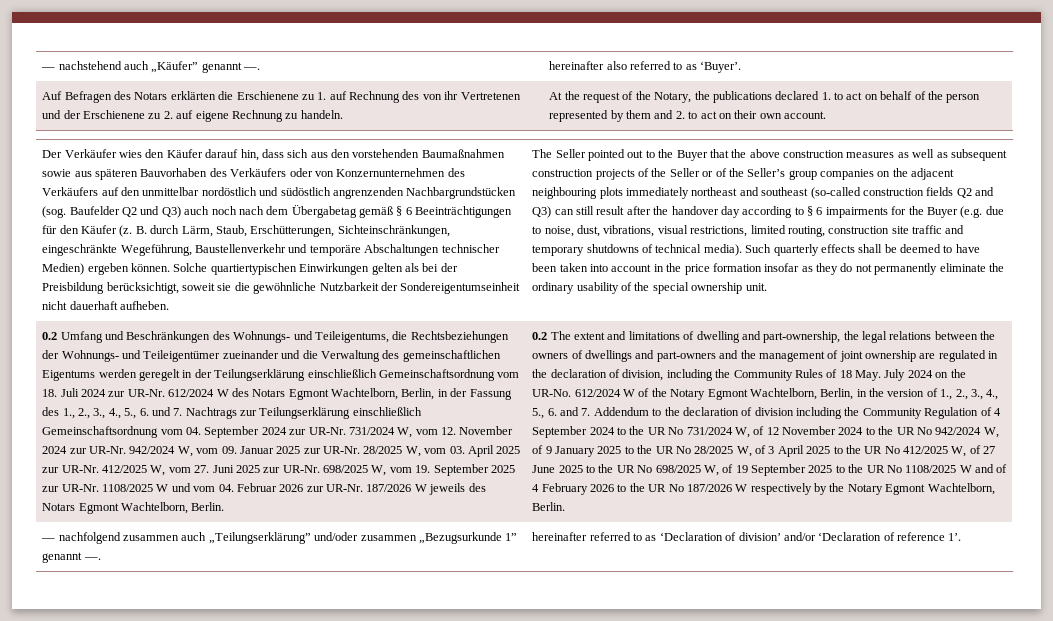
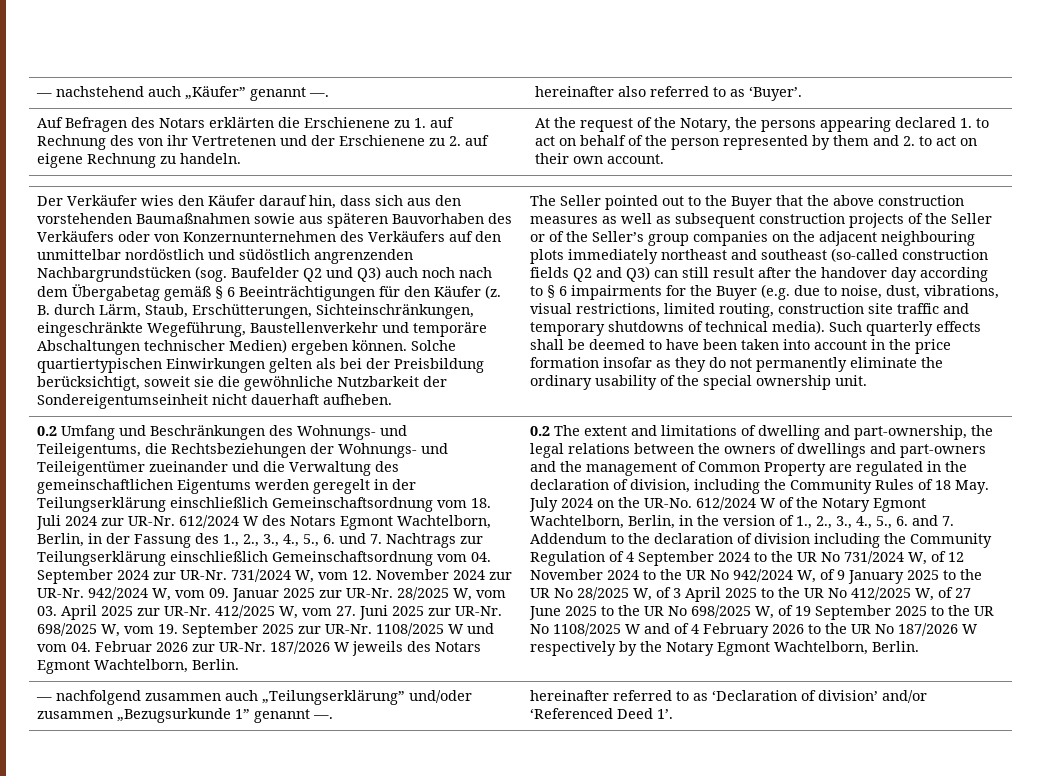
- At the request of the Notary, the publications declared 1. to act on behalf of the person represented by them and 2. to act on their own account.
+ At the request of the Notary, the persons appearing declared 1. to act on behalf of the person represented by them and 2. to act on their own account.
- 0.2 The extent and limitations of dwelling and part-ownership, the legal relations between the owners of dwellings and part-owners and the management of joint ownership are regulated in the declaration of division, including the Community Rules of 18 May. July 2024 on the UR-No.
+ 0.2 The extent and limitations of dwelling and part-ownership, the legal relations between the owners of dwellings and part-owners and the management of Common Property are regulated in the declaration of division, including the Community Rules of 18 May. July 2024 on the UR-No.
- — nachfolgend zusammen auch „Teilungserklärung” und/oder zusammen „Bezugsurkunde 1” genannt —. | hereinafter referred to as ‘Declaration of division’ and/or ‘Declaration of reference 1’.
+ — nachfolgend zusammen auch „Teilungserklärung” und/oder zusammen „Bezugsurkunde 1” genannt —. | hereinafter referred to as ‘Declaration of division’ and/or ‘Referenced Deed 1’.

